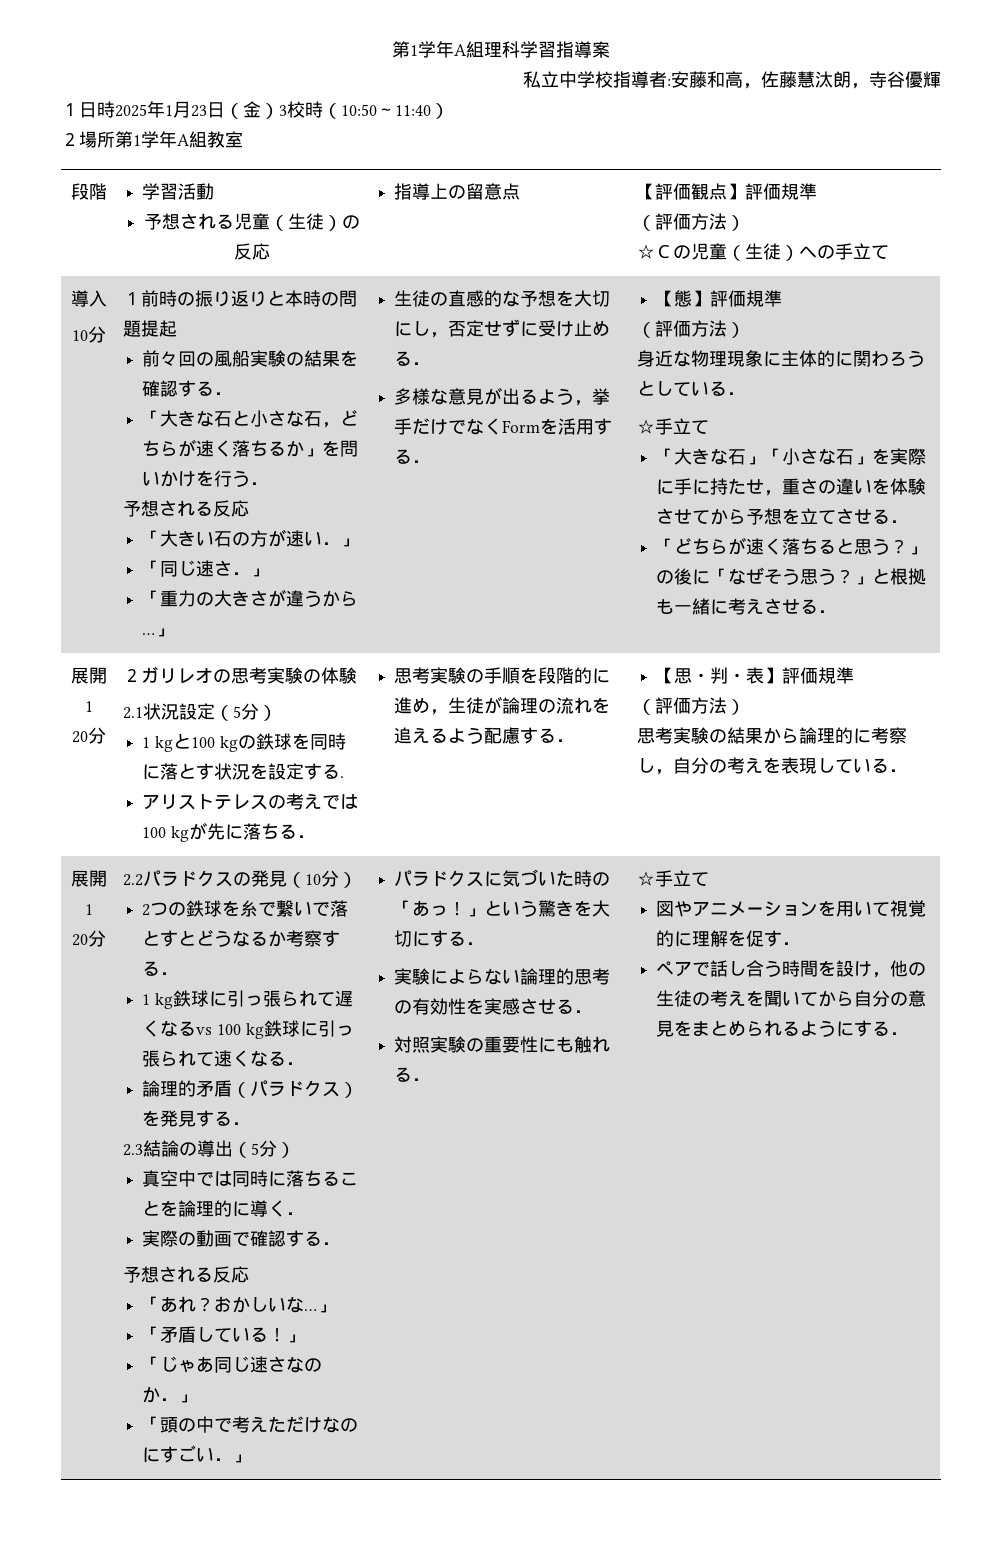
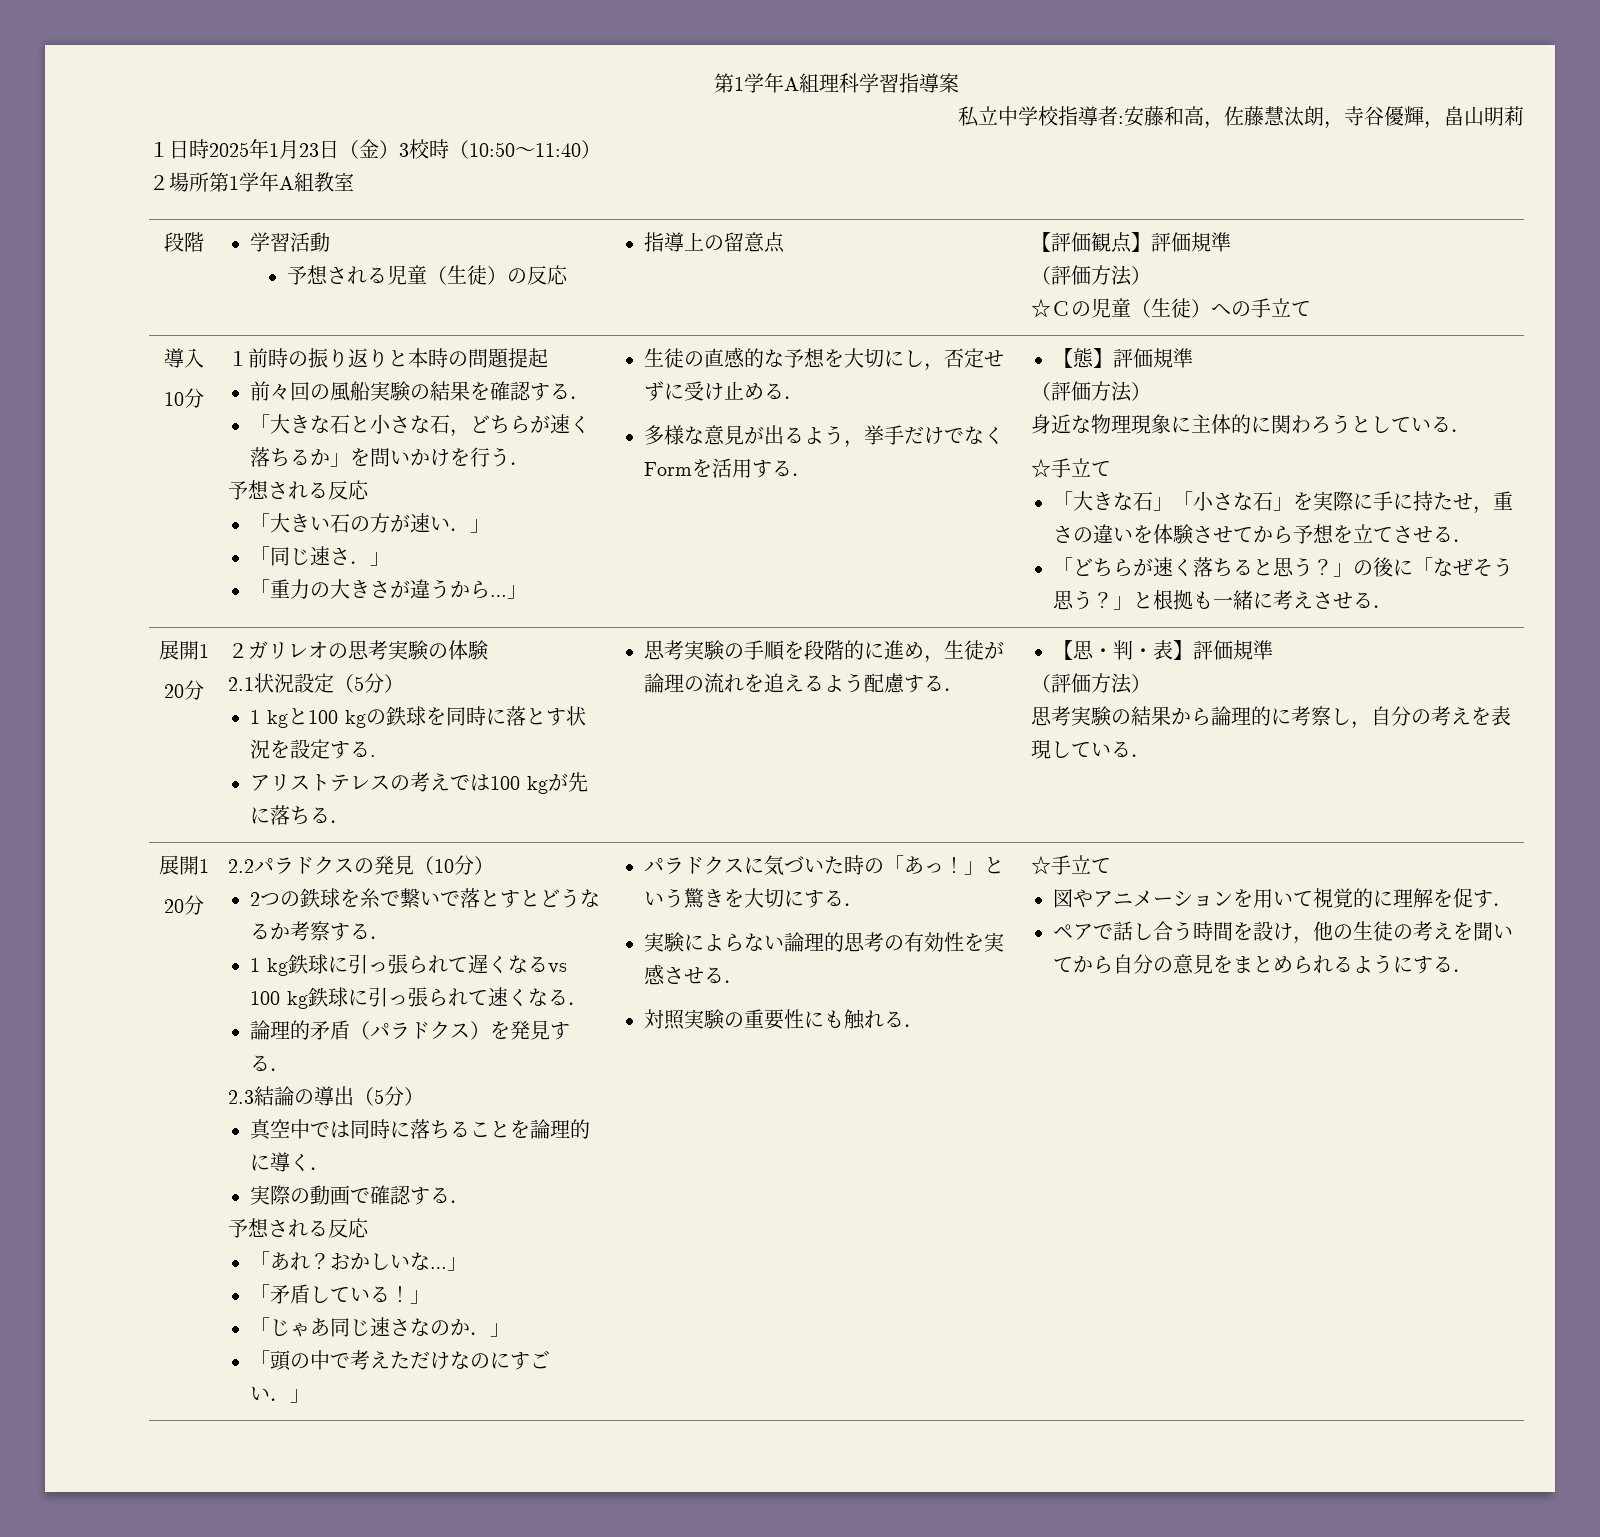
- 私立中学校指導者:安藤和高，佐藤慧汰朗，寺谷優輝
+ 私立中学校指導者:安藤和高，佐藤慧汰朗，寺谷優輝，畠山明莉

